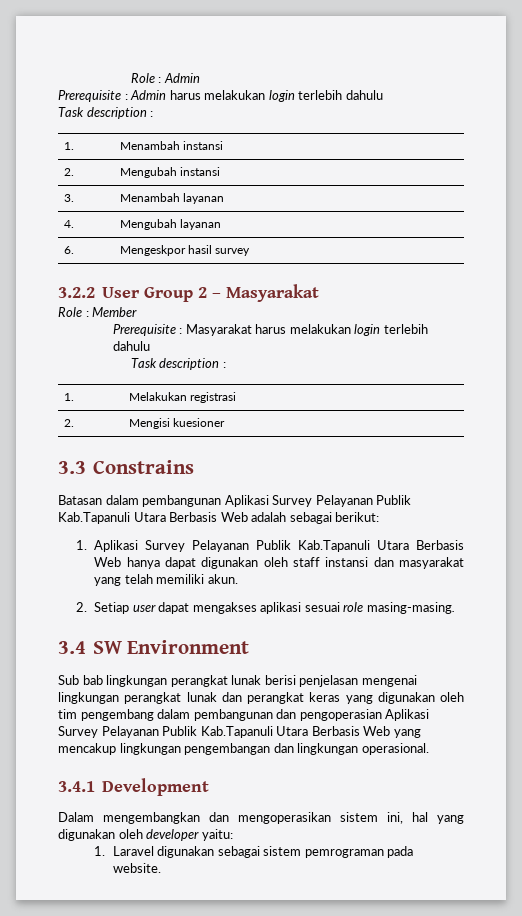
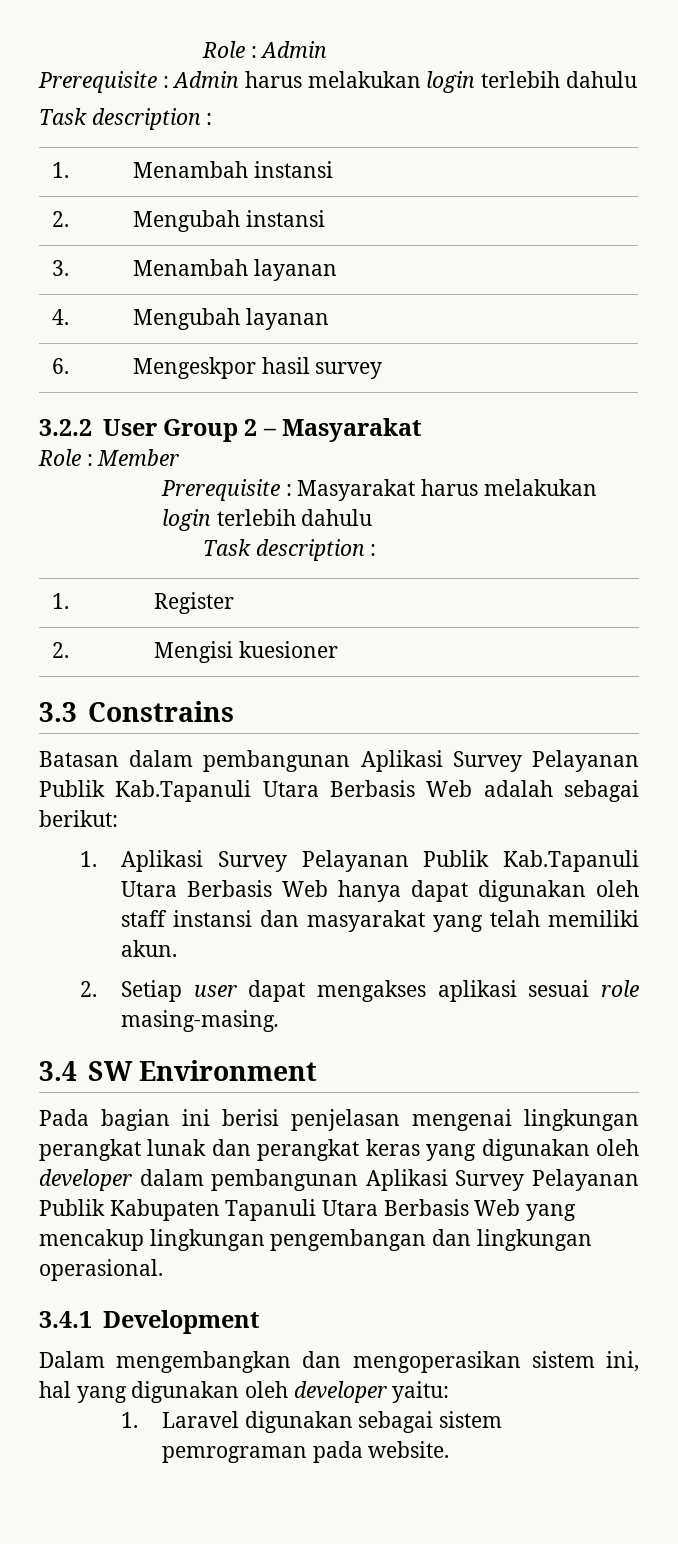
- 1. | Melakukan registrasi
+ 1. | Register
- Sub bab lingkungan perangkat lunak berisi penjelasan mengenai lingkungan perangkat lunak dan perangkat keras yang digunakan oleh tim pengembang dalam pembangunan dan pengoperasian Aplikasi Survey Pelayanan Publik Kab.Tapanuli Utara Berbasis Web yang mencakup lingkungan pengembangan dan lingkungan operasional.
+ Pada bagian ini berisi penjelasan mengenai lingkungan perangkat lunak dan perangkat keras yang digunakan oleh developer dalam pembangunan Aplikasi Survey Pelayanan Publik Kabupaten Tapanuli Utara Berbasis Web yang mencakup lingkungan pengembangan dan lingkungan operasional.

